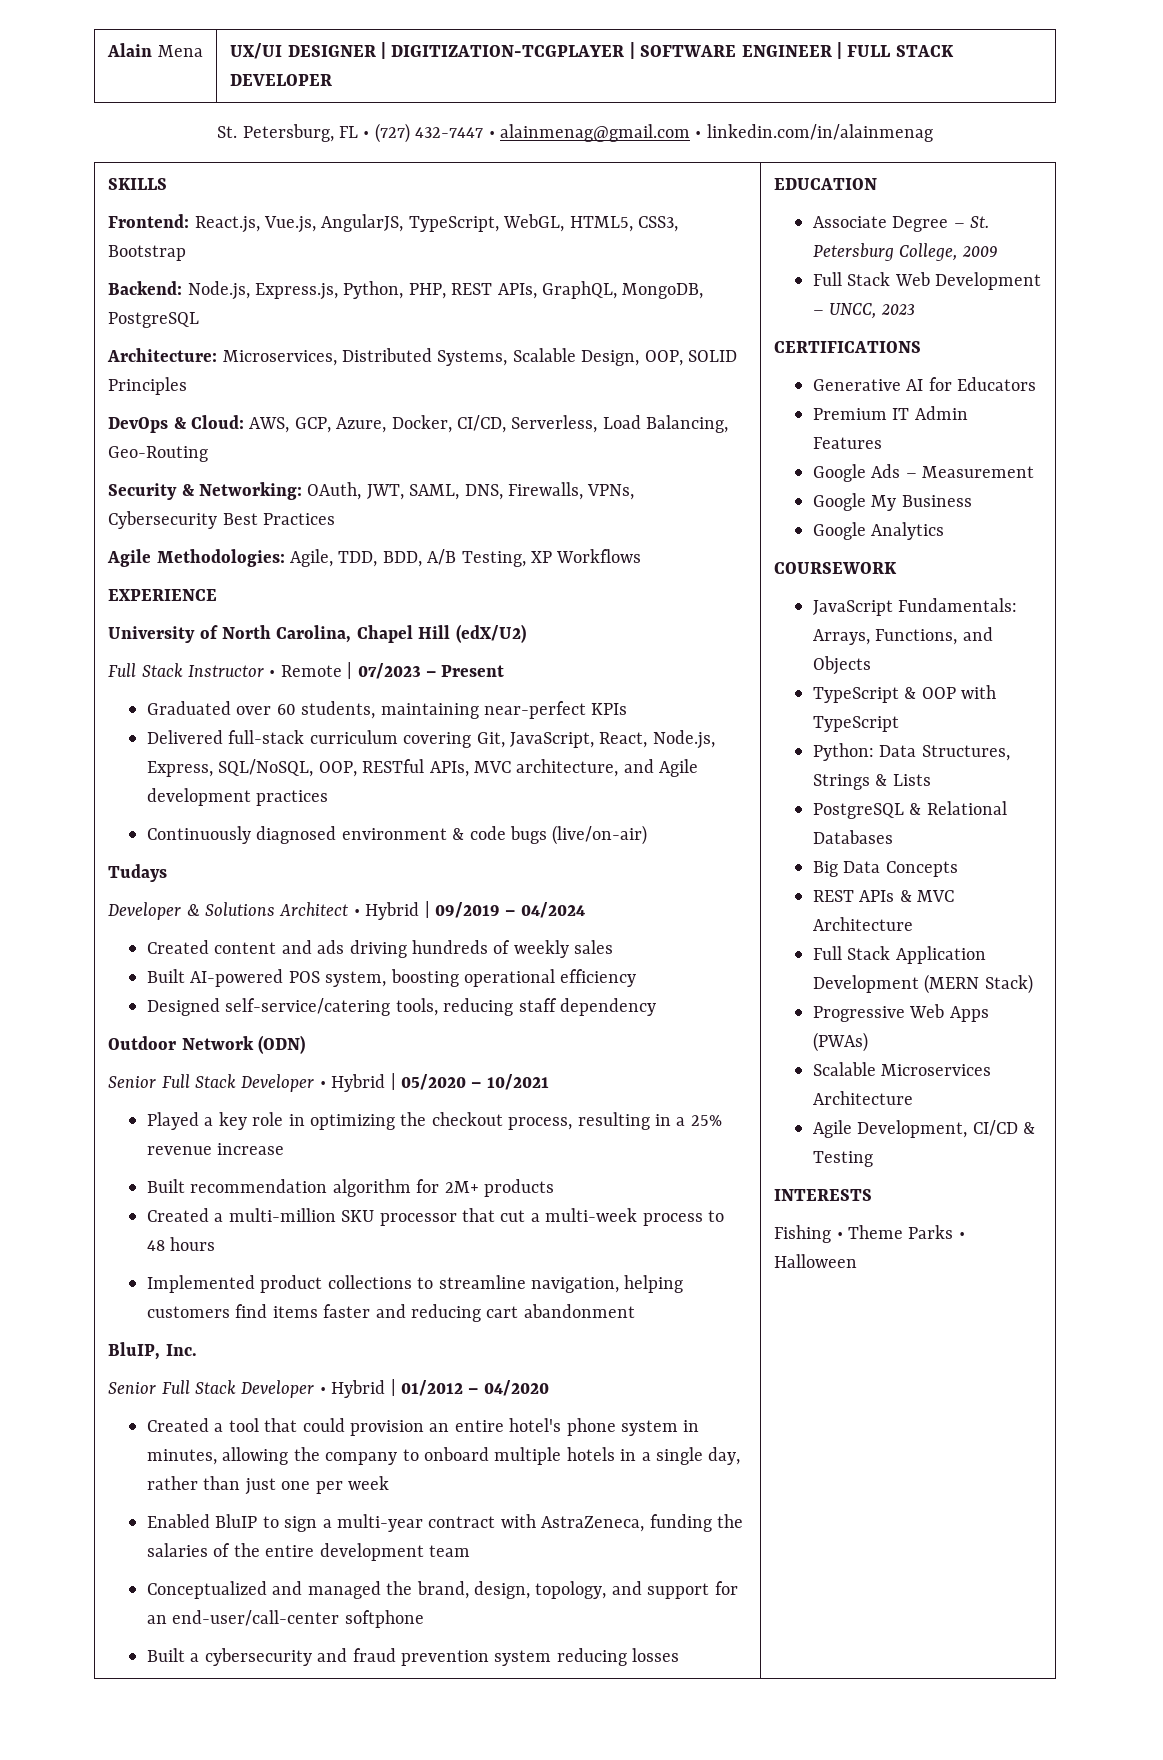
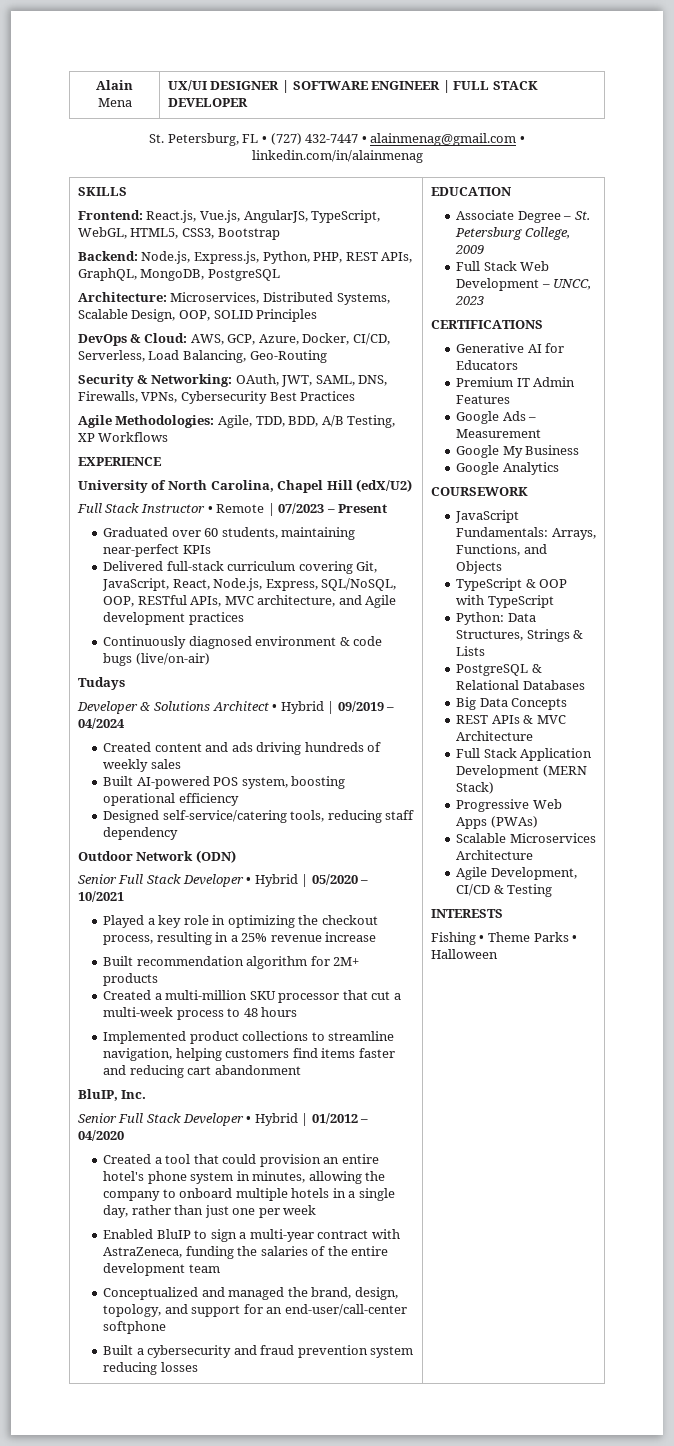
- Alain Mena | UX/UI DESIGNER | DIGITIZATION-TCGPLAYER | SOFTWARE ENGINEER | FULL STACK DEVELOPER
+ Alain Mena | UX/UI DESIGNER | SOFTWARE ENGINEER | FULL STACK DEVELOPER

